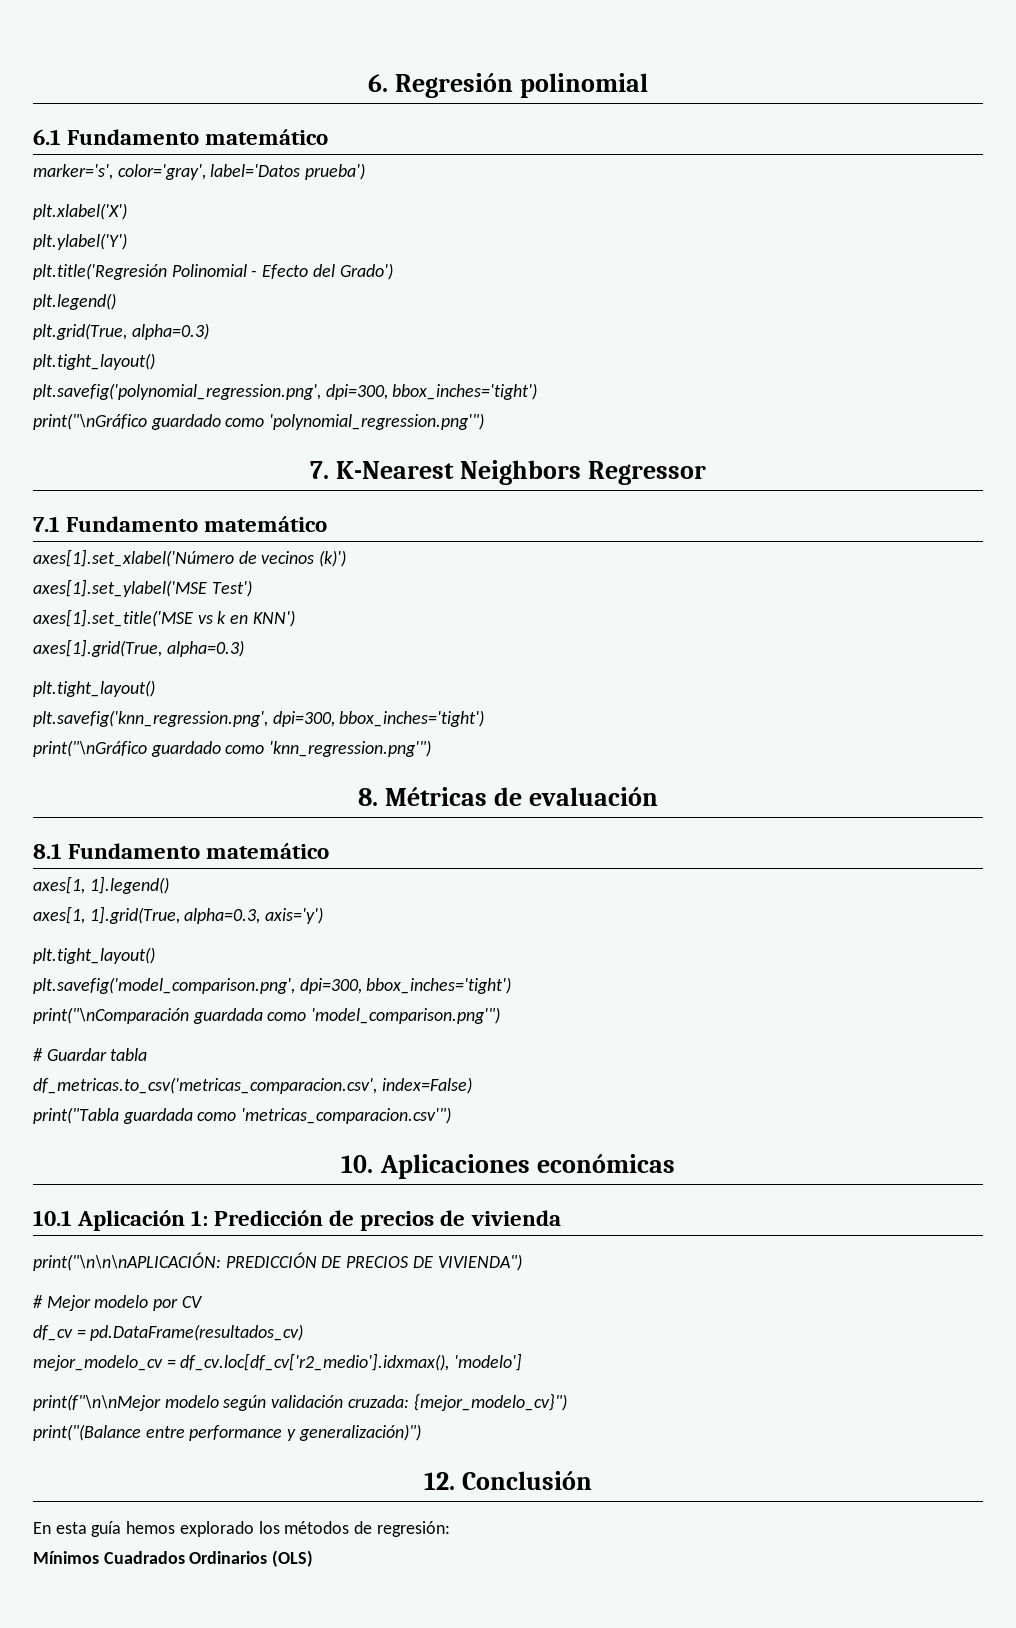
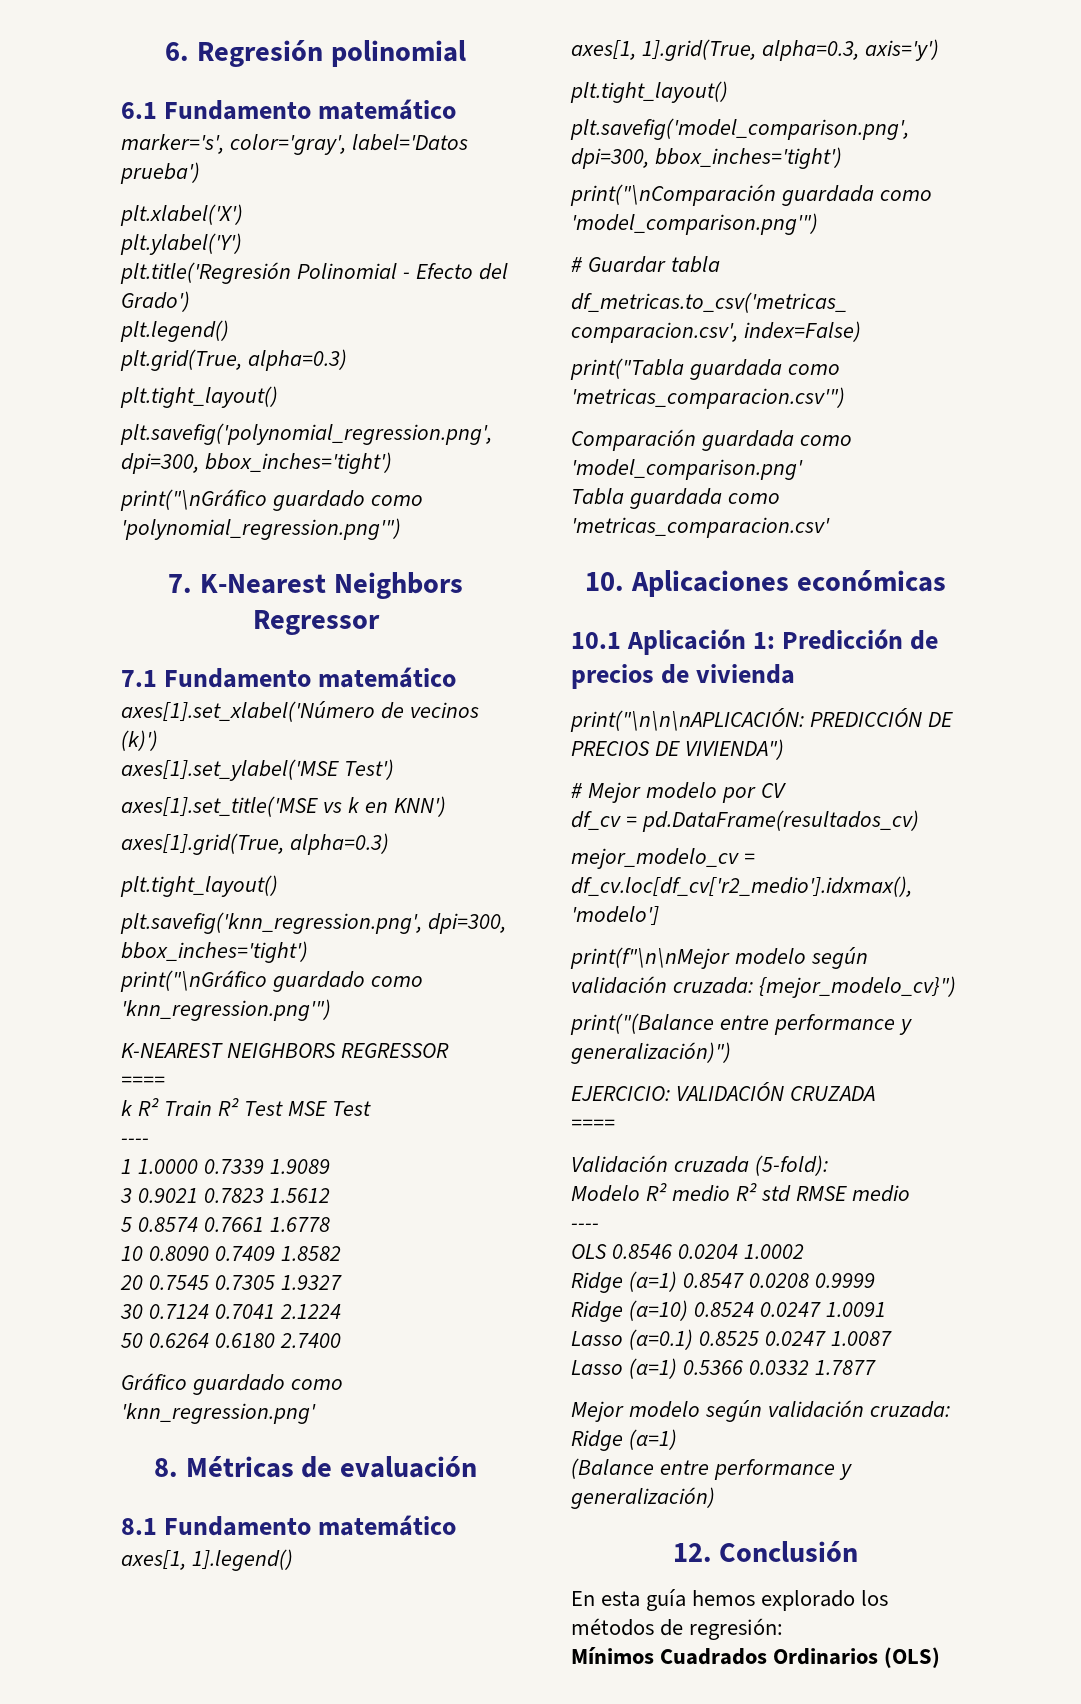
+ K-NEAREST NEIGHBORS REGRESSOR
+ ====
+ k R² Train R² Test MSE Test
+ ----
+ 1 1.0000 0.7339 1.9089
+ 3 0.9021 0.7823 1.5612
+ 5 0.8574 0.7661 1.6778
+ 10 0.8090 0.7409 1.8582
+ 20 0.7545 0.7305 1.9327
+ 30 0.7124 0.7041 2.1224
+ 50 0.6264 0.6180 2.7400
+ Gráfico guardado como 'knn_regression.png'
+ Comparación guardada como 'model_comparison.png'
+ Tabla guardada como 'metricas_comparacion.csv'
+ EJERCICIO: VALIDACIÓN CRUZADA
+ ====
+ Validación cruzada (5-fold):
+ Modelo R² medio R² std RMSE medio
+ ----
+ OLS 0.8546 0.0204 1.0002
+ Ridge (α=1) 0.8547 0.0208 0.9999
+ Ridge (α=10) 0.8524 0.0247 1.0091
+ Lasso (α=0.1) 0.8525 0.0247 1.0087
+ Lasso (α=1) 0.5366 0.0332 1.7877
+ Mejor modelo según validación cruzada: Ridge (α=1)
+ (Balance entre performance y generalización)

